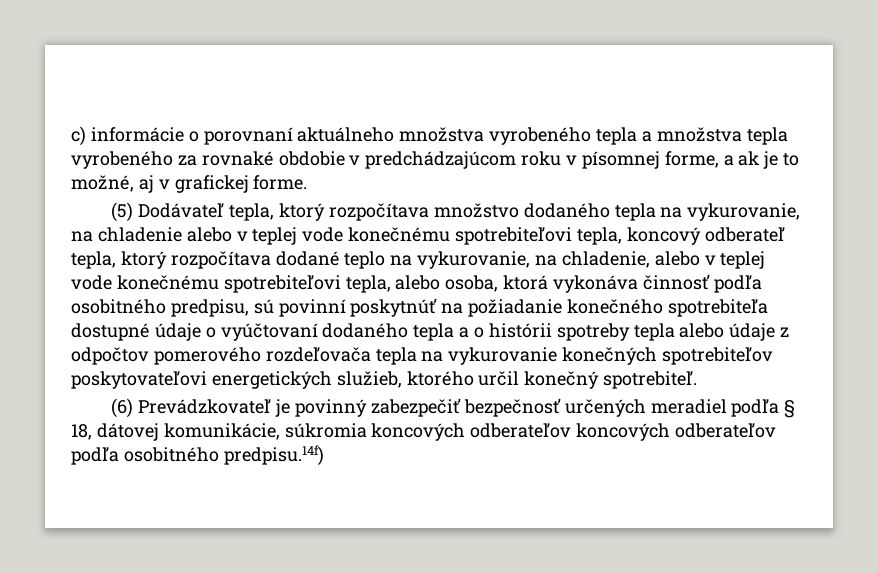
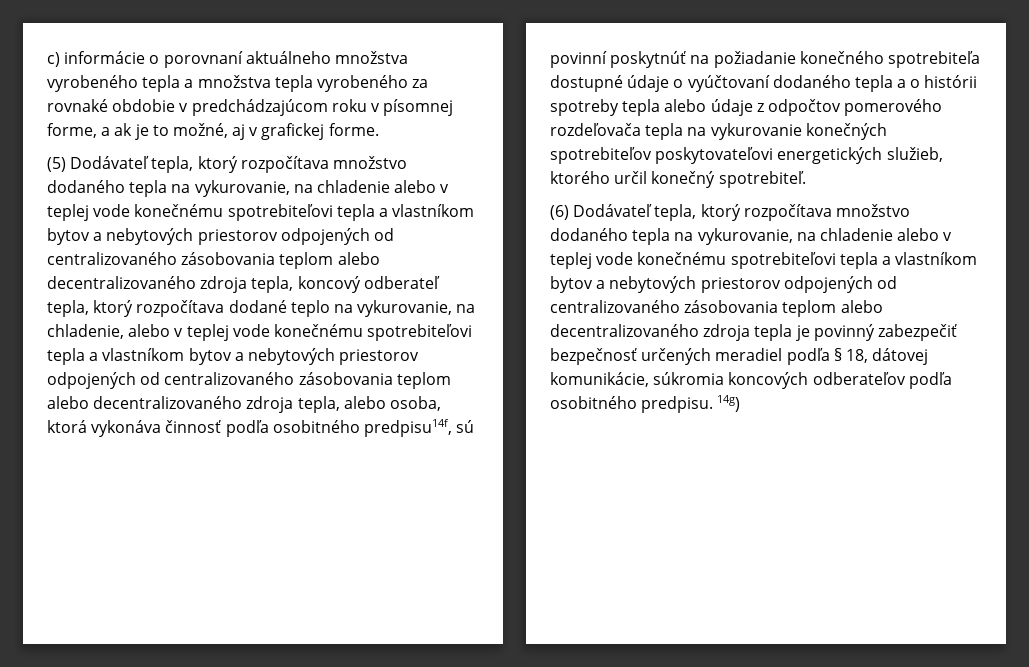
- (5) Dodávateľ tepla, ktorý rozpočítava množstvo dodaného tepla na vykurovanie, na chladenie alebo v teplej vode konečnému spotrebiteľovi tepla, koncový odberateľ tepla, ktorý rozpočítava dodané teplo na vykurovanie, na chladenie, alebo v teplej vode konečnému spotrebiteľovi tepla, alebo osoba, ktorá vykonáva činnosť podľa osobitného predpisu, sú povinní poskytnúť na požiadanie konečného spotrebiteľa dostupné údaje o vyúčtovaní dodaného tepla a o histórii spotreby tepla alebo údaje z odpočtov pomerového rozdeľovača tepla na vykurovanie konečných spotrebiteľov poskytovateľovi energetických služieb, ktorého určil konečný spotrebiteľ.
+ (5) Dodávateľ tepla, ktorý rozpočítava množstvo dodaného tepla na vykurovanie, na chladenie alebo v teplej vode konečnému spotrebiteľovi tepla a vlastníkom bytov a nebytových priestorov odpojených od centralizovaného zásobovania teplom alebo decentralizovaného zdroja tepla, koncový odberateľ tepla, ktorý rozpočítava dodané teplo na vykurovanie, na chladenie, alebo v teplej vode konečnému spotrebiteľovi tepla a vlastníkom bytov a nebytových priestorov odpojených od centralizovaného zásobovania teplom alebo decentralizovaného zdroja tepla, alebo osoba, ktorá vykonáva činnosť podľa osobitného predpisu14f, sú povinní poskytnúť na požiadanie konečného spotrebiteľa dostupné údaje o vyúčtovaní dodaného tepla a o histórii spotreby tepla alebo údaje z odpočtov pomerového rozdeľovača tepla na vykurovanie konečných spotrebiteľov poskytovateľovi energetických služieb, ktorého určil konečný spotrebiteľ.
- (6) Prevádzkovateľ je povinný zabezpečiť bezpečnosť určených meradiel podľa § 18, dátovej komunikácie, súkromia koncových odberateľov koncových odberateľov podľa osobitného predpisu.14f)
+ (6) Dodávateľ tepla, ktorý rozpočítava množstvo dodaného tepla na vykurovanie, na chladenie alebo v teplej vode konečnému spotrebiteľovi tepla a vlastníkom bytov a nebytových priestorov odpojených od centralizovaného zásobovania teplom alebo decentralizovaného zdroja tepla je povinný zabezpečiť bezpečnosť určených meradiel podľa § 18, dátovej komunikácie, súkromia koncových odberateľov podľa osobitného predpisu. 14g)

